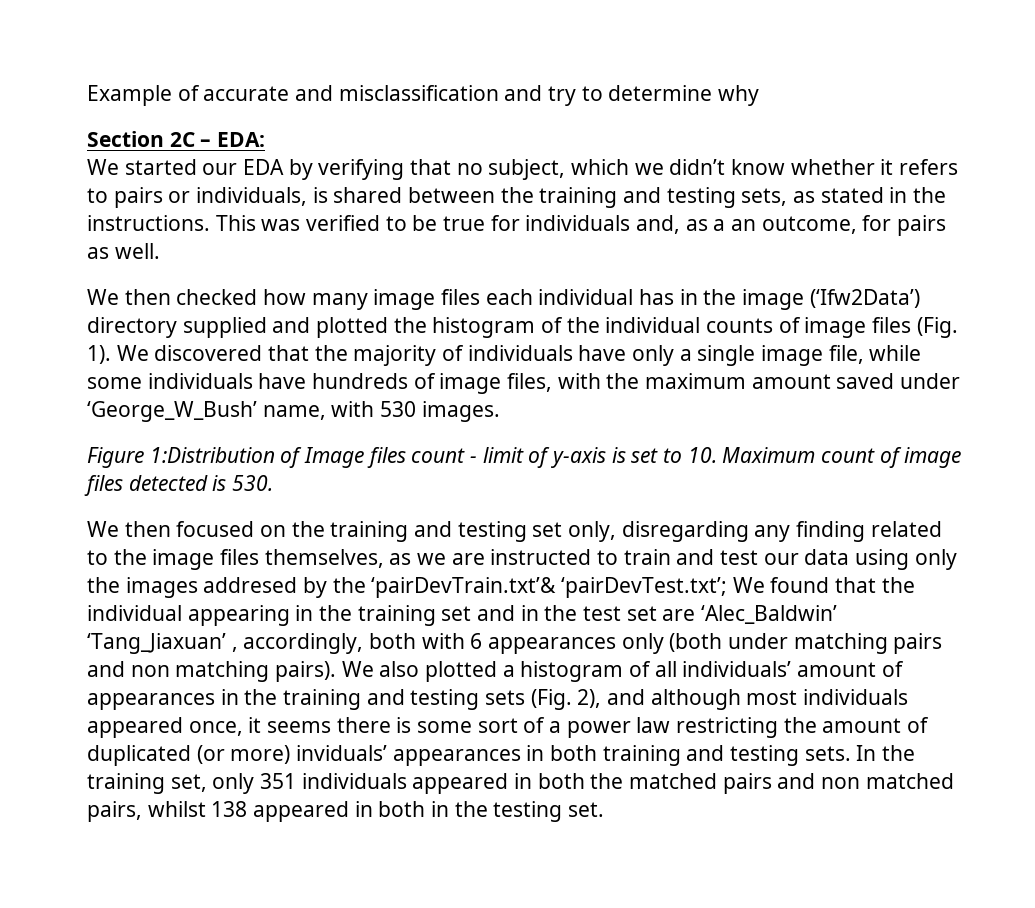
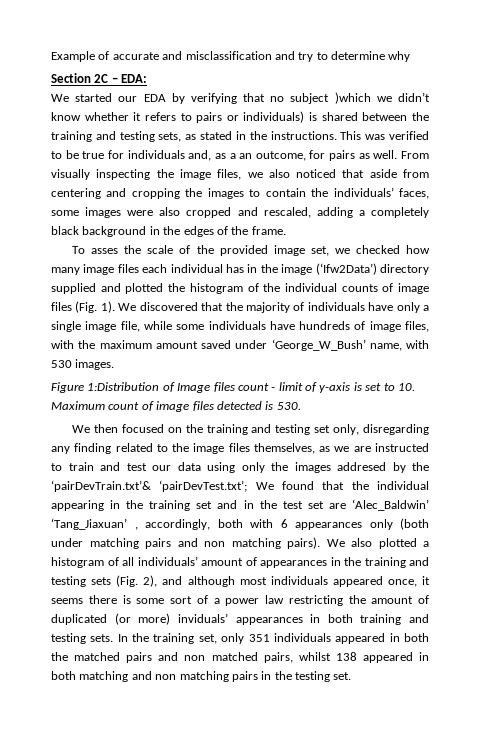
- We started our EDA by verifying that no subject, which we didn’t know whether it refers to pairs or individuals, is shared between the training and testing sets, as stated in the instructions.
+ We started our EDA by verifying that no subject )which we didn’t know whether it refers to pairs or individuals) is shared between the training and testing sets, as stated in the instructions.
- This was verified to be true for individuals and, as a an outcome, for pairs as well.
- We then checked how many image files each individual has in the image (‘Ifw2Data’) directory supplied and plotted the histogram of the individual counts of image files (Fig. 1).
+ This was verified to be true for individuals and, as a an outcome, for pairs as well. From visually inspecting the image files, we also noticed that aside from centering and cropping the images to contain the individuals’ faces, some images were also cropped and rescaled, adding a completely black background in the edges of the frame.
+ To asses the scale of the provided image set, we checked how many image files each individual has in the image (‘Ifw2Data’) directory supplied and plotted the histogram of the individual counts of image files (Fig. 1).
- In the training set, only 351 individuals appeared in both the matched pairs and non matched pairs, whilst 138 appeared in both in the testing set.
+ In the training set, only 351 individuals appeared in both the matched pairs and non matched pairs, whilst 138 appeared in both matching and non matching pairs in the testing set.

